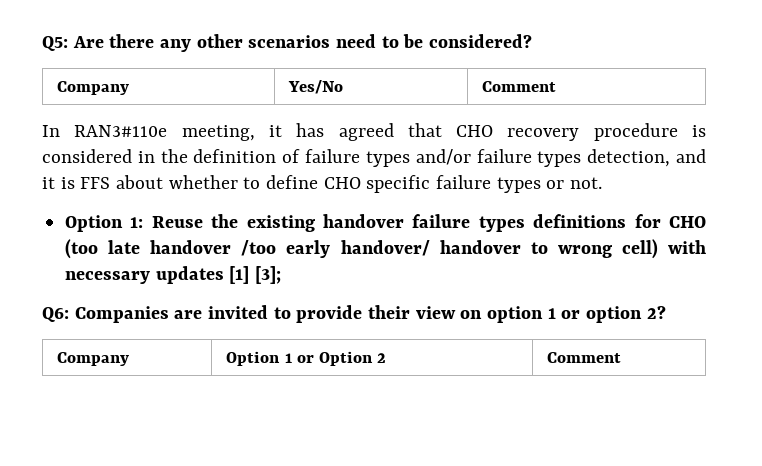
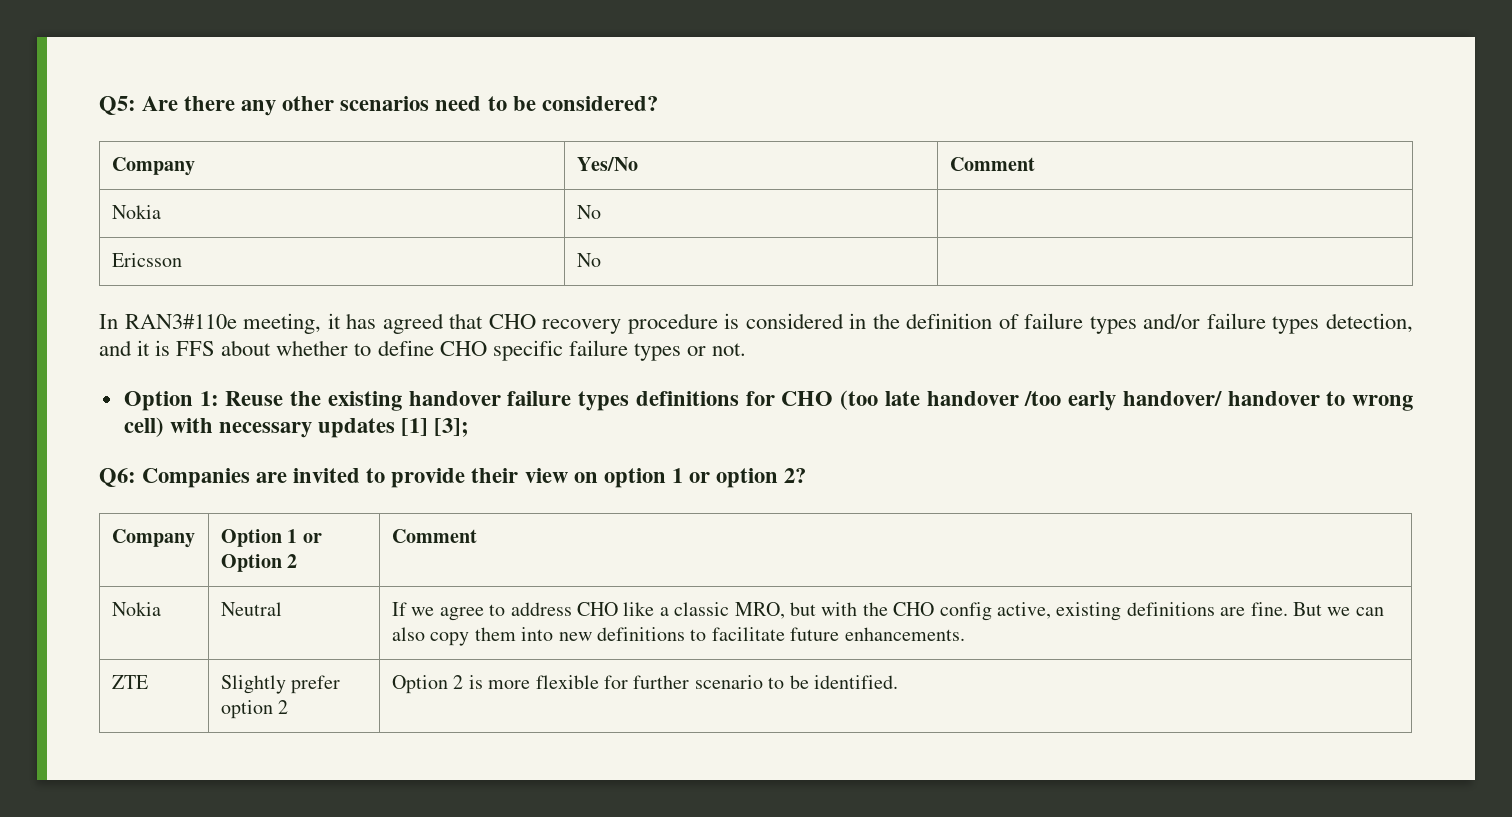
+ Nokia | No |
+ Ericsson | No |
+ Nokia | Neutral | If we agree to address CHO like a classic MRO, but with the CHO config active, existing definitions are fine. But we can also copy them into new definitions to facilitate future enhancements.
+ ZTE | Slightly prefer option 2 | Option 2 is more flexible for further scenario to be identified.

